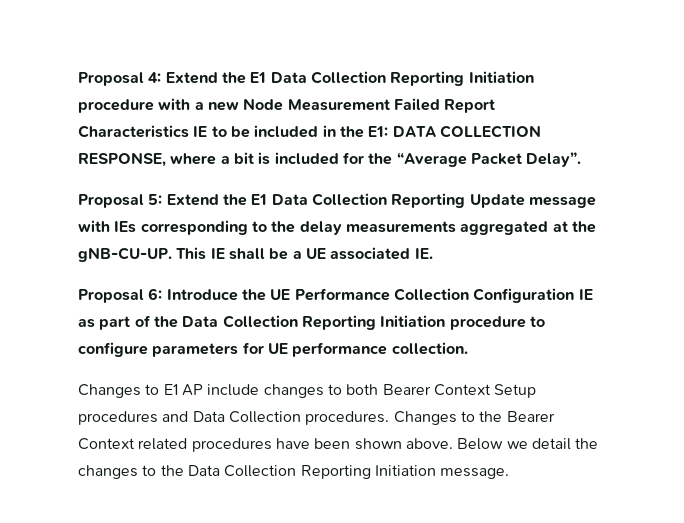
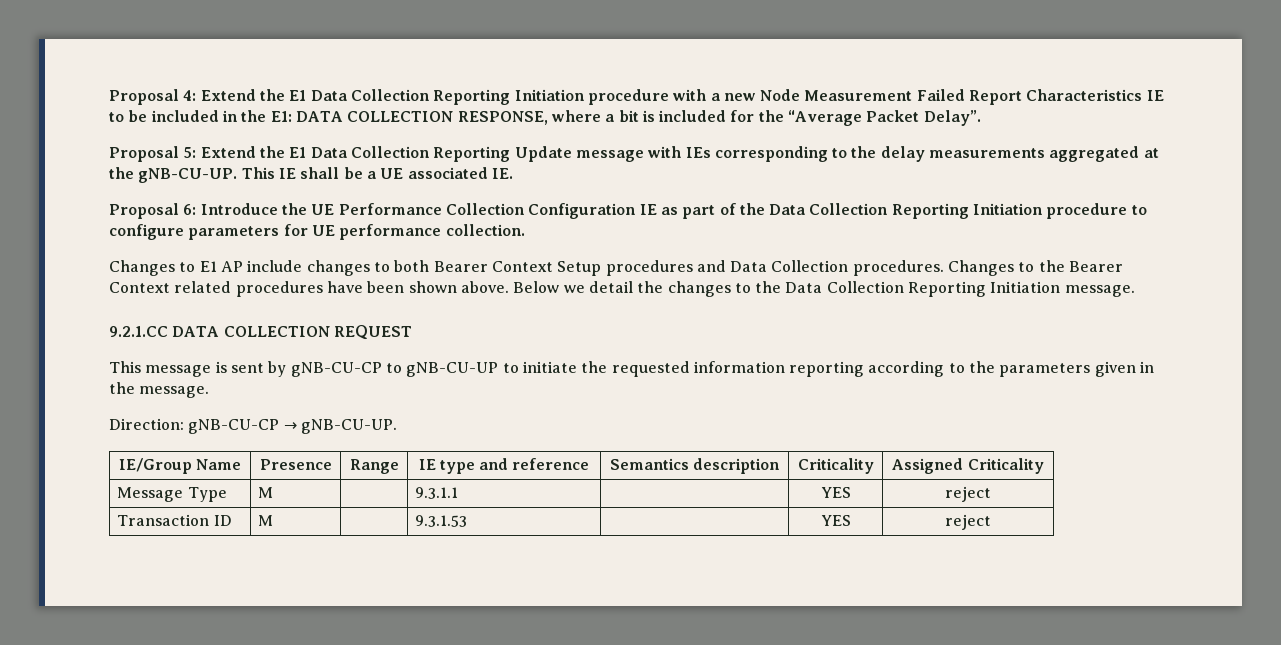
+ 9.2.1.CC DATA COLLECTION REQUEST
+ This message is sent by gNB-CU-CP to gNB-CU-UP to initiate the requested information reporting according to the parameters given in the message.
+ Direction: gNB-CU-CP → gNB-CU-UP.
+ IE/Group Name | Presence | Range | IE type and reference | Semantics description | Criticality | Assigned Criticality
+ Message Type | M | | 9.3.1.1 | | YES | reject
+ Transaction ID | M | | 9.3.1.53 | | YES | reject

